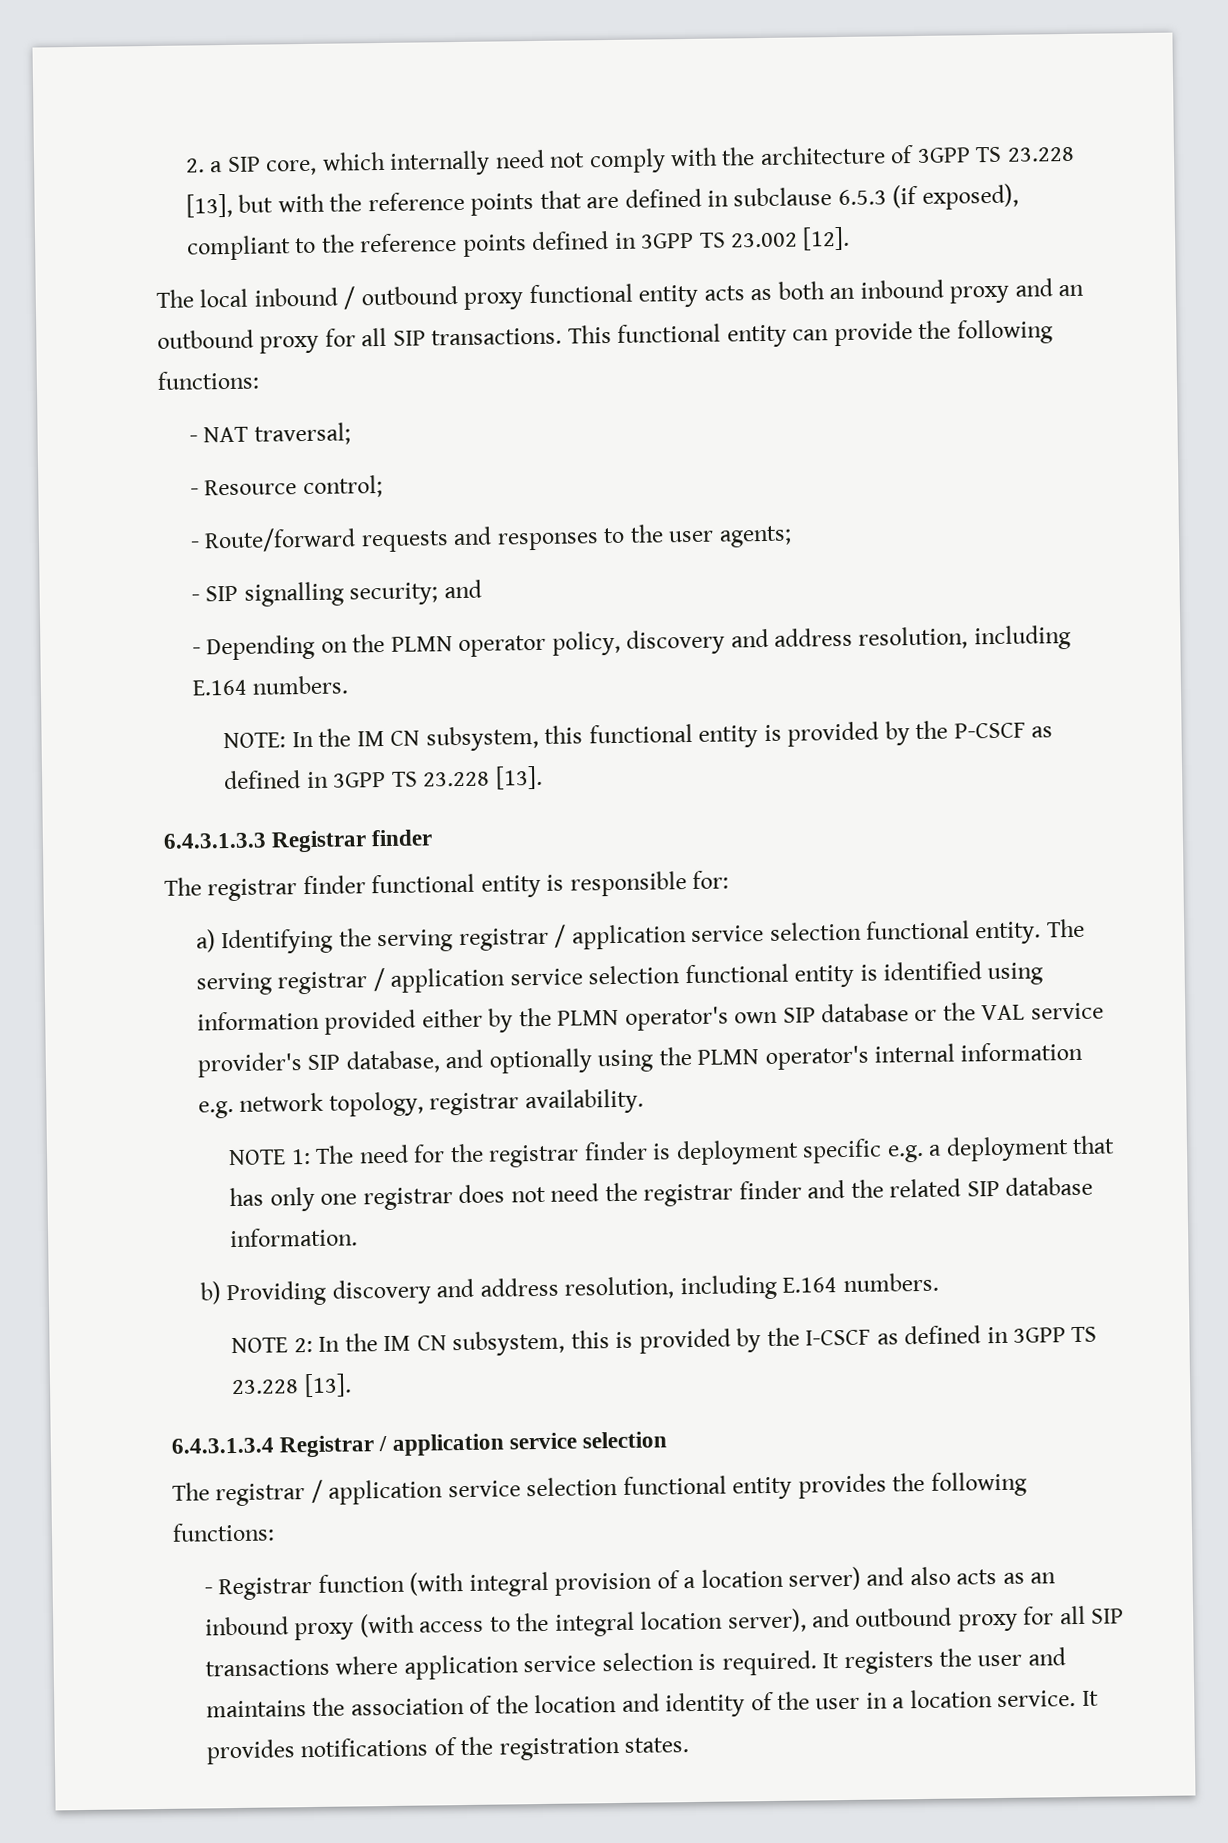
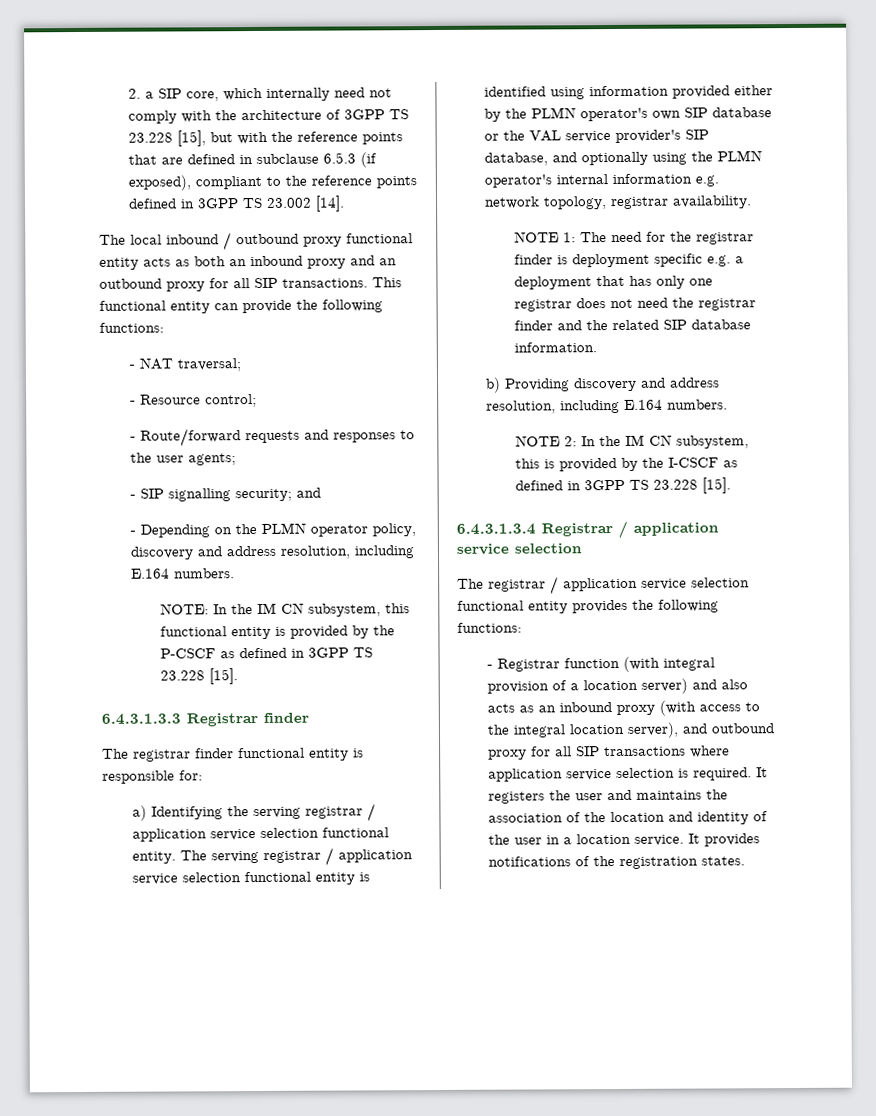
- 2. a SIP core, which internally need not comply with the architecture of 3GPP TS 23.228 [13], but with the reference points that are defined in subclause 6.5.3 (if exposed), compliant to the reference points defined in 3GPP TS 23.002 [12].
+ 2. a SIP core, which internally need not comply with the architecture of 3GPP TS 23.228 [15], but with the reference points that are defined in subclause 6.5.3 (if exposed), compliant to the reference points defined in 3GPP TS 23.002 [14].
- NOTE: In the IM CN subsystem, this functional entity is provided by the P-CSCF as defined in 3GPP TS 23.228 [13].
+ NOTE: In the IM CN subsystem, this functional entity is provided by the P-CSCF as defined in 3GPP TS 23.228 [15].
- NOTE 2: In the IM CN subsystem, this is provided by the I-CSCF as defined in 3GPP TS 23.228 [13].
+ NOTE 2: In the IM CN subsystem, this is provided by the I-CSCF as defined in 3GPP TS 23.228 [15].

